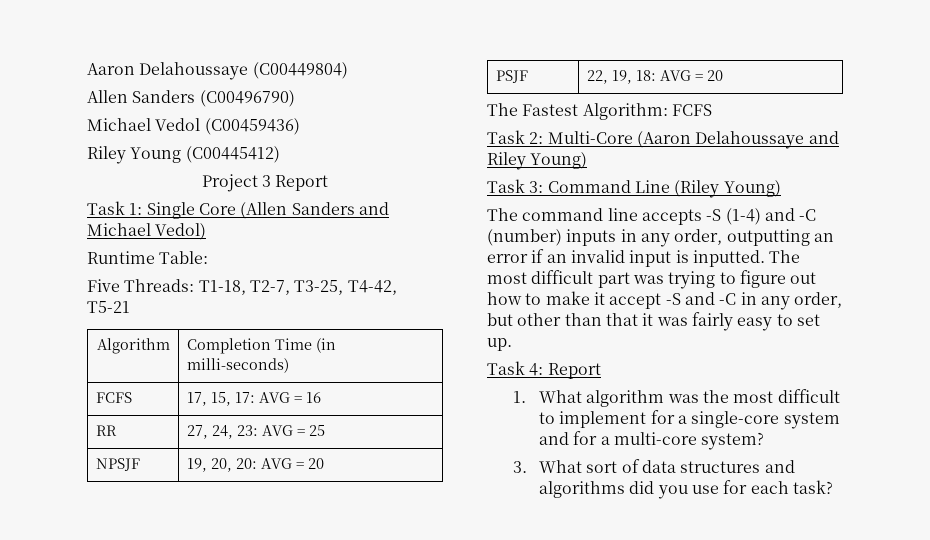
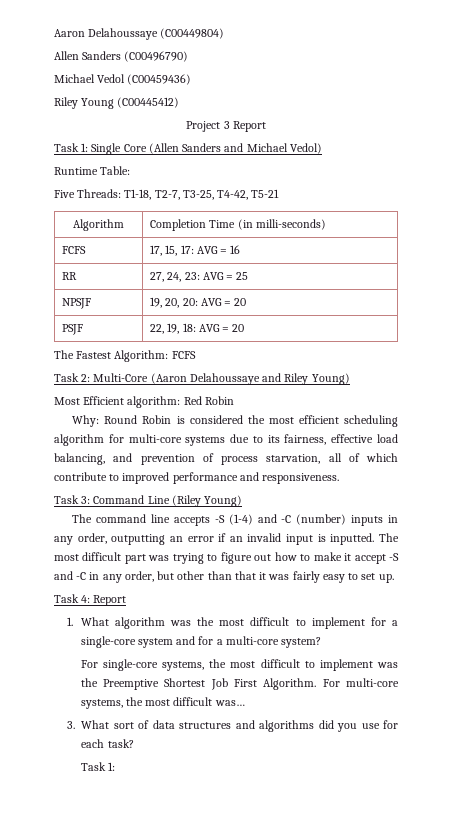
+ Most Efficient algorithm: Red Robin
+ Why: Round Robin is considered the most efficient scheduling algorithm for multi-core systems due to its fairness, effective load balancing, and prevention of process starvation, all of which contribute to improved performance and responsiveness.
+ For single-core systems, the most difficult to implement was the Preemptive Shortest Job First Algorithm. For multi-core systems, the most difficult was…
  3. What sort of data structures and algorithms did you use for each task?
+ Task 1:

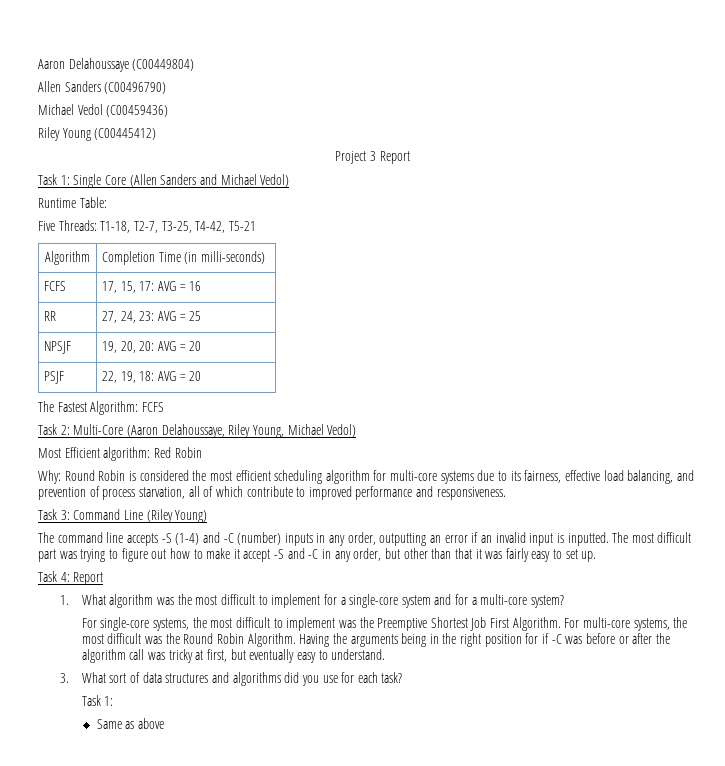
- Task 2: Multi-Core (Aaron Delahoussaye and Riley Young)
+ Task 2: Multi-Core (Aaron Delahoussaye, Riley Young, Michael Vedol)
- For multi-core systems, the most difficult was…
+ For multi-core systems, the most difficult was the Round Robin Algorithm. Having the arguments being in the right position for if -C was before or after the algorithm call was tricky at first, but eventually easy to understand.
+ Same as above

